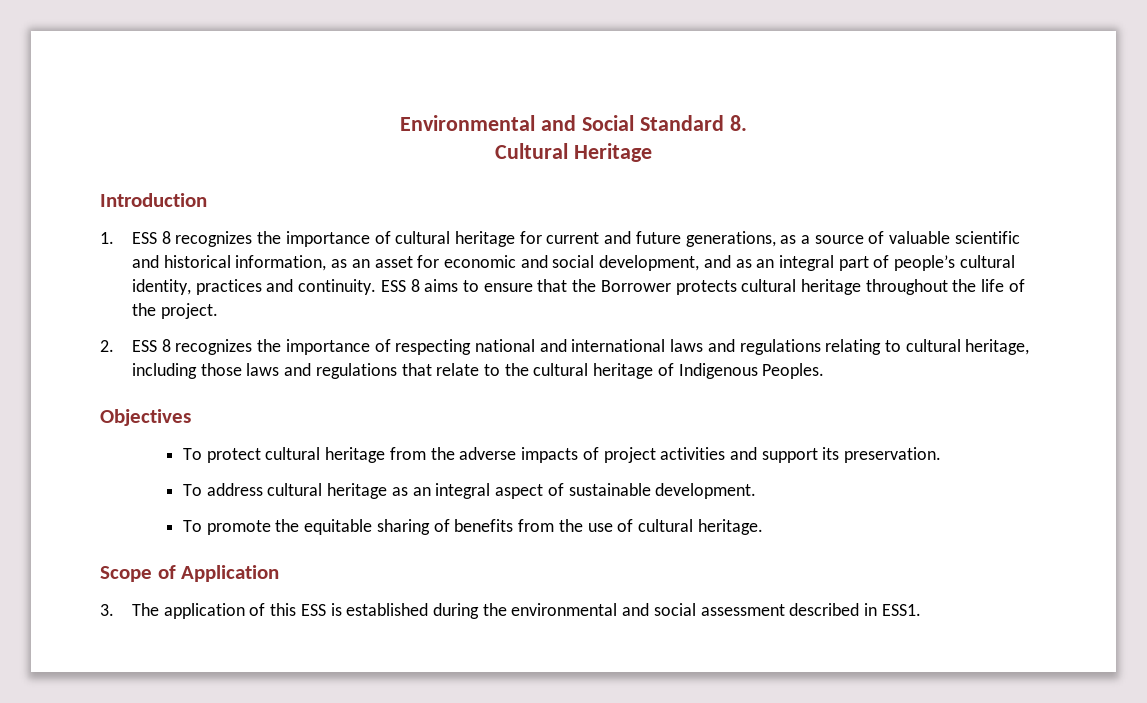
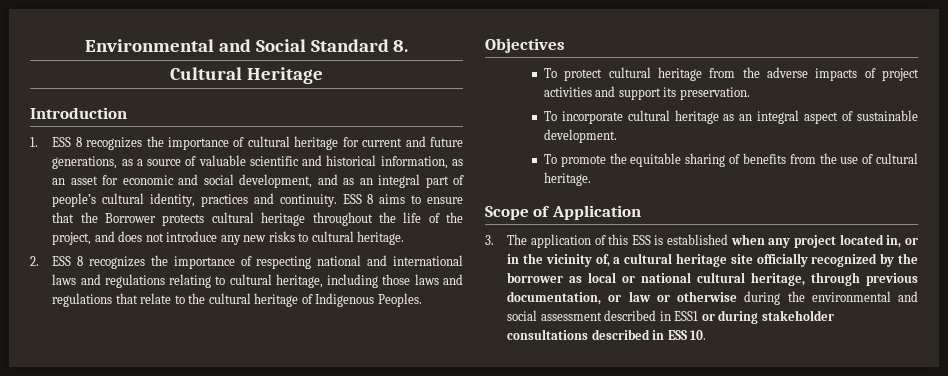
- ESS 8 aims to ensure that the Borrower protects cultural heritage throughout the life of the project.
+ ESS 8 aims to ensure that the Borrower protects cultural heritage throughout the life of the project, and does not introduce any new risks to cultural heritage.
- To address cultural heritage as an integral aspect of sustainable development.
+ To incorporate cultural heritage as an integral aspect of sustainable development.
- 3. The application of this ESS is established during the environmental and social assessment described in ESS1.
+ 3. The application of this ESS is established when any project located in, or in the vicinity of, a cultural heritage site officially recognized by the borrower as local or national cultural heritage, through previous documentation, or law or otherwise during the environmental and social assessment described in ESS1 or during stakeholder consultations described in ESS 10.

